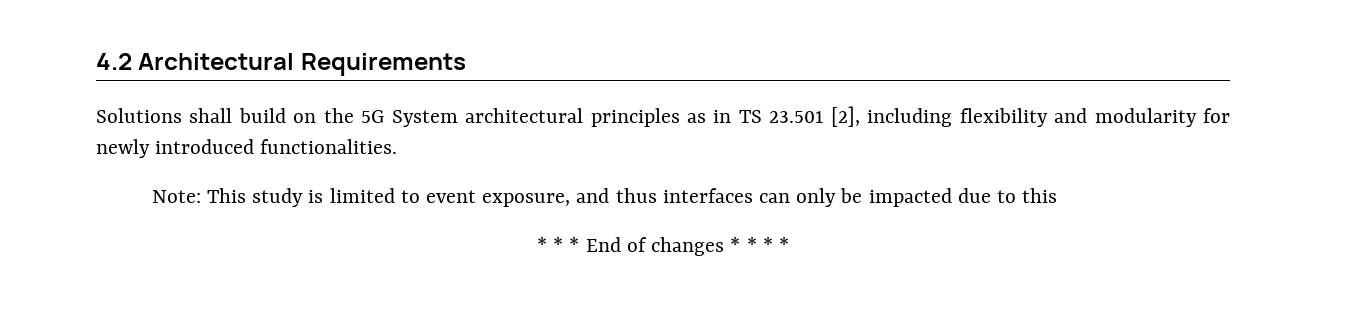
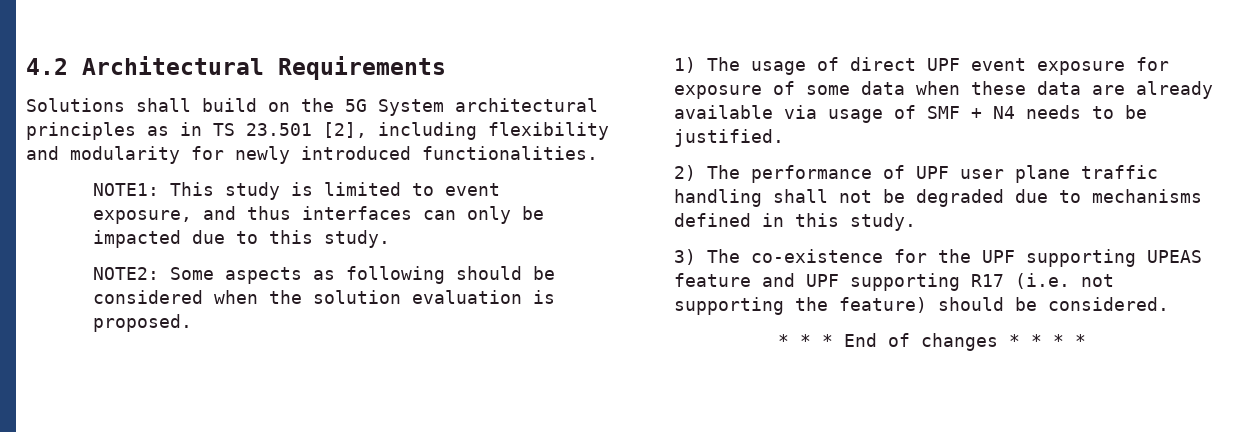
- Note: This study is limited to event exposure, and thus interfaces can only be impacted due to this
+ NOTE1: This study is limited to event exposure, and thus interfaces can only be impacted due to this study.
+ NOTE2: Some aspects as following should be considered when the solution evaluation is proposed.
+ 1) The usage of direct UPF event exposure for exposure of some data when these data are already available via usage of SMF + N4 needs to be justified.
+ 2) The performance of UPF user plane traffic handling shall not be degraded due to mechanisms defined in this study.
+ 3) The co-existence for the UPF supporting UPEAS feature and UPF supporting R17 (i.e. not supporting the feature) should be considered.

